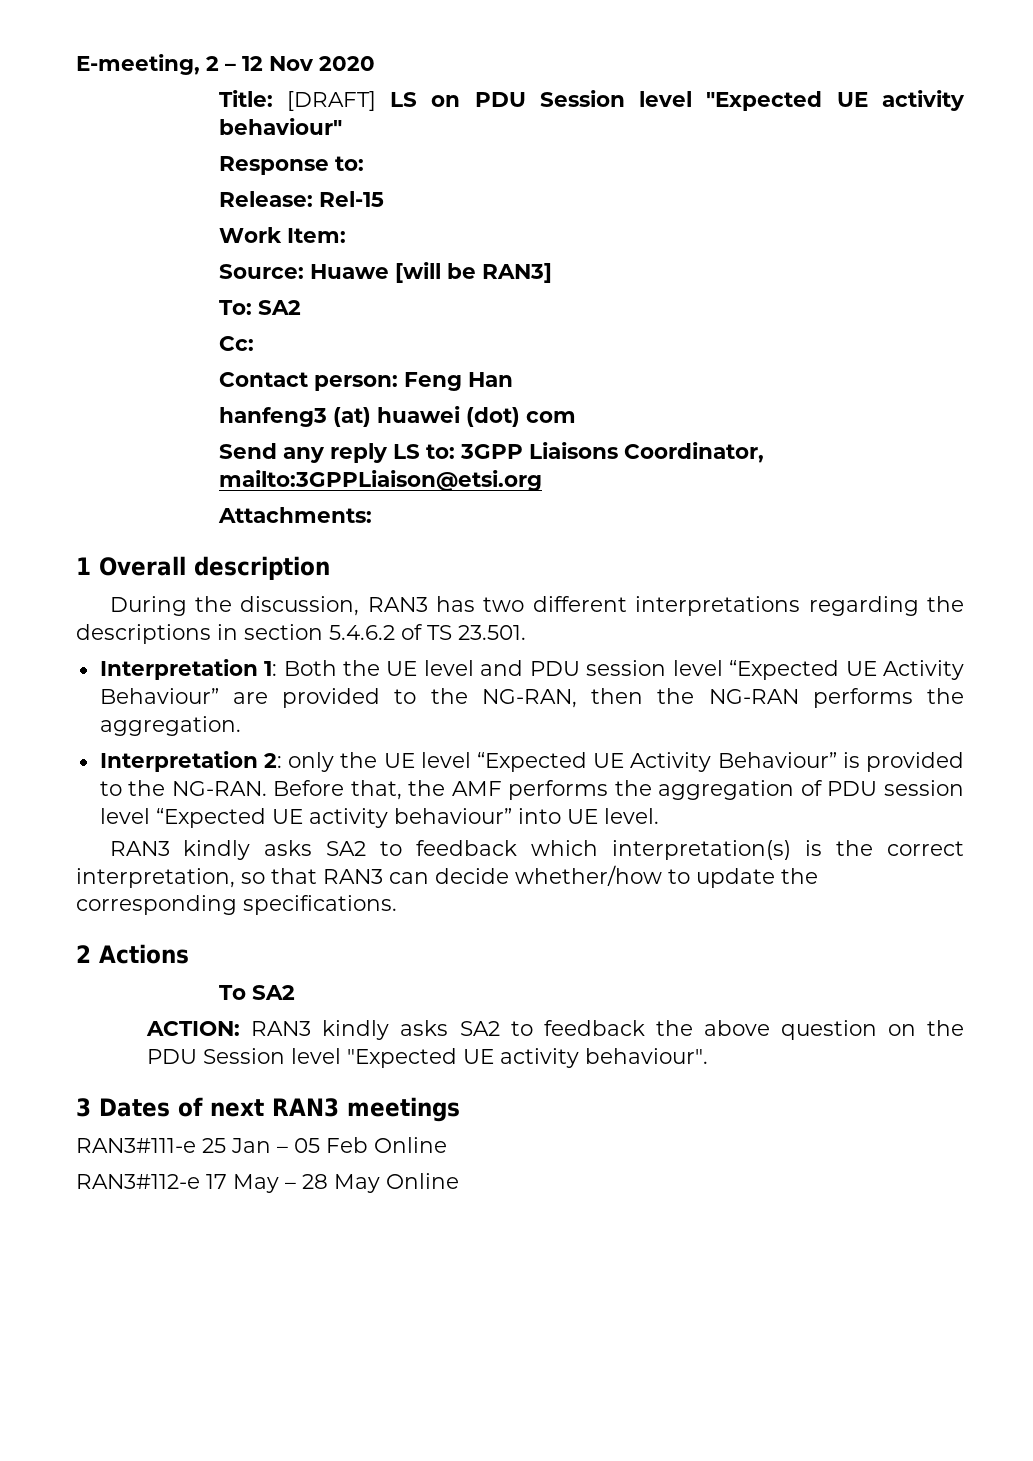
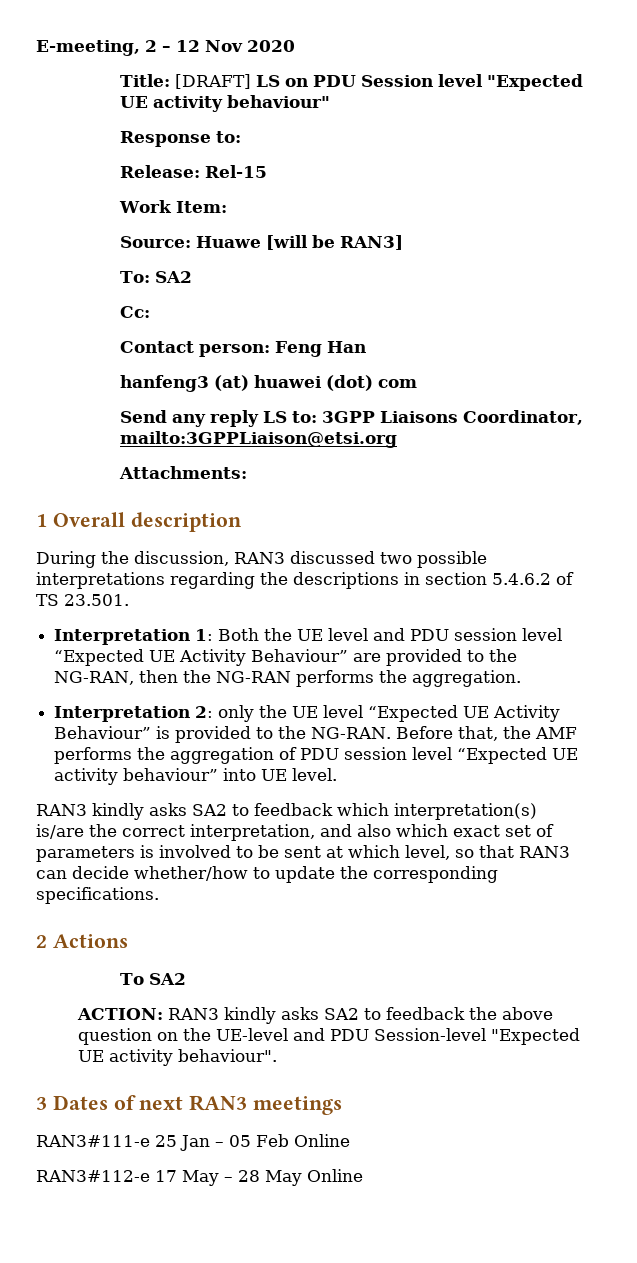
- During the discussion, RAN3 has two different interpretations regarding the descriptions in section 5.4.6.2 of TS 23.501.
+ During the discussion, RAN3 discussed two possible interpretations regarding the descriptions in section 5.4.6.2 of TS 23.501.
- RAN3 kindly asks SA2 to feedback which interpretation(s) is the correct interpretation, so that RAN3 can decide whether/how to update the corresponding specifications.
+ RAN3 kindly asks SA2 to feedback which interpretation(s) is/are the correct interpretation, and also which exact set of parameters is involved to be sent at which level, so that RAN3 can decide whether/how to update the corresponding specifications.
- ACTION: RAN3 kindly asks SA2 to feedback the above question on the PDU Session level "Expected UE activity behaviour".
+ ACTION: RAN3 kindly asks SA2 to feedback the above question on the UE-level and PDU Session-level "Expected UE activity behaviour".

